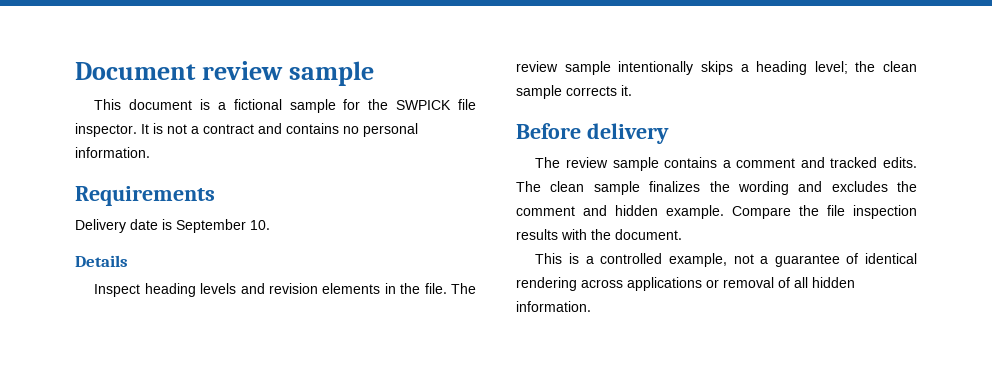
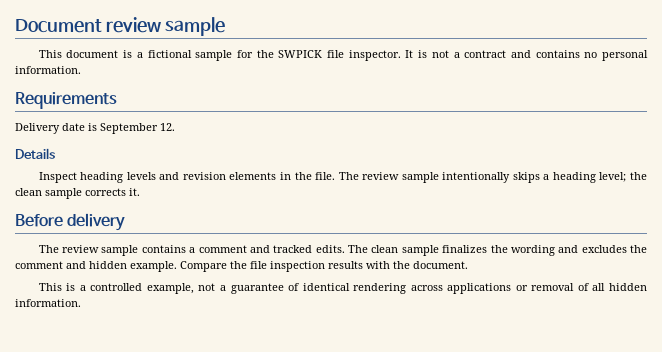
- Delivery date is September 10.
+ Delivery date is September 12.

